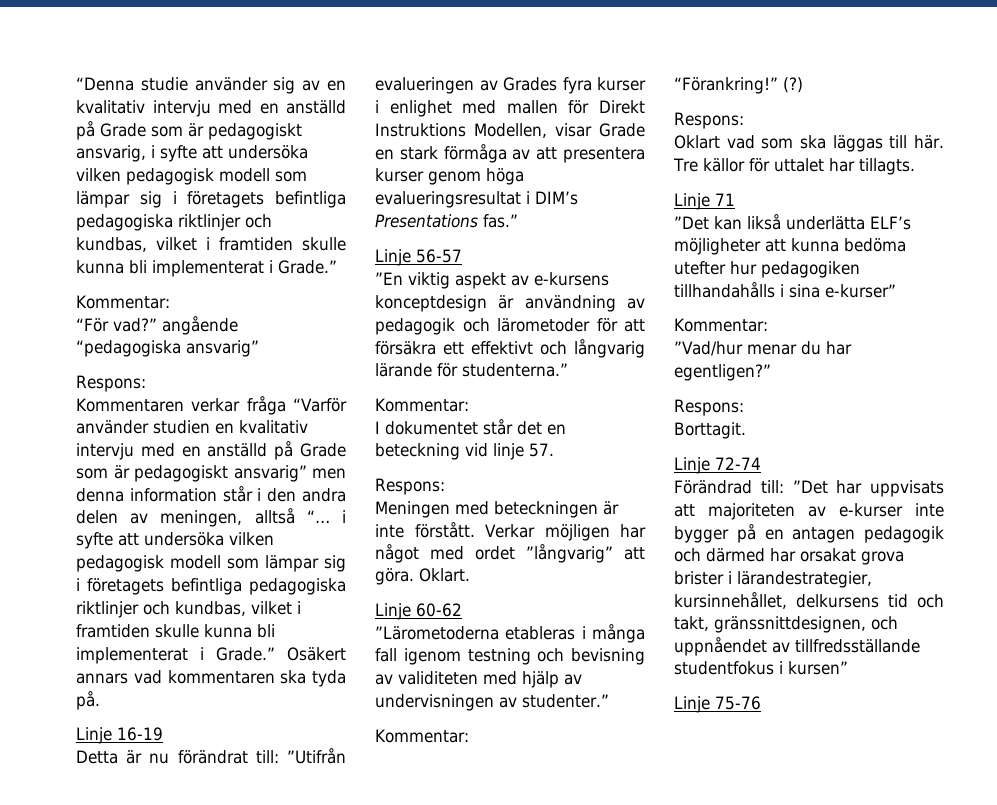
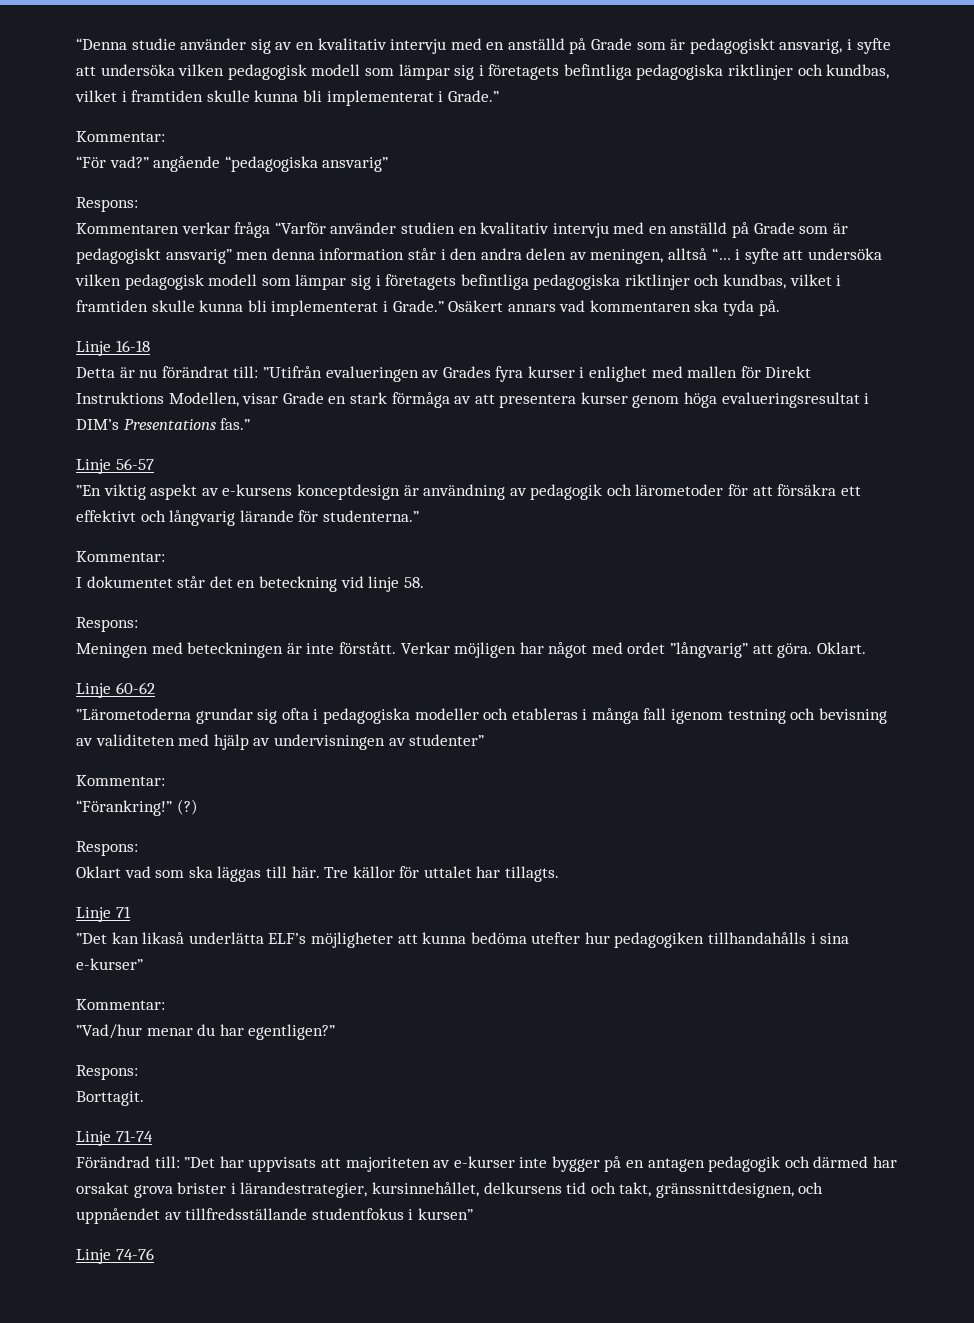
- Linje 16-19
+ Linje 16-18
- I dokumentet står det en beteckning vid linje 57.
+ I dokumentet står det en beteckning vid linje 58.
- ”Lärometoderna etableras i många fall igenom testning och bevisning av validiteten med hjälp av undervisningen av studenter.”
+ ”Lärometoderna grundar sig ofta i pedagogiska modeller och etableras i många fall igenom testning och bevisning av validiteten med hjälp av undervisningen av studenter”
- ”Det kan likså underlätta ELF’s möjligheter att kunna bedöma utefter hur pedagogiken tillhandahålls i sina e-kurser”
+ ”Det kan likaså underlätta ELF’s möjligheter att kunna bedöma utefter hur pedagogiken tillhandahålls i sina e-kurser”
- Linje 72-74
+ Linje 71-74
- Linje 75-76
+ Linje 74-76

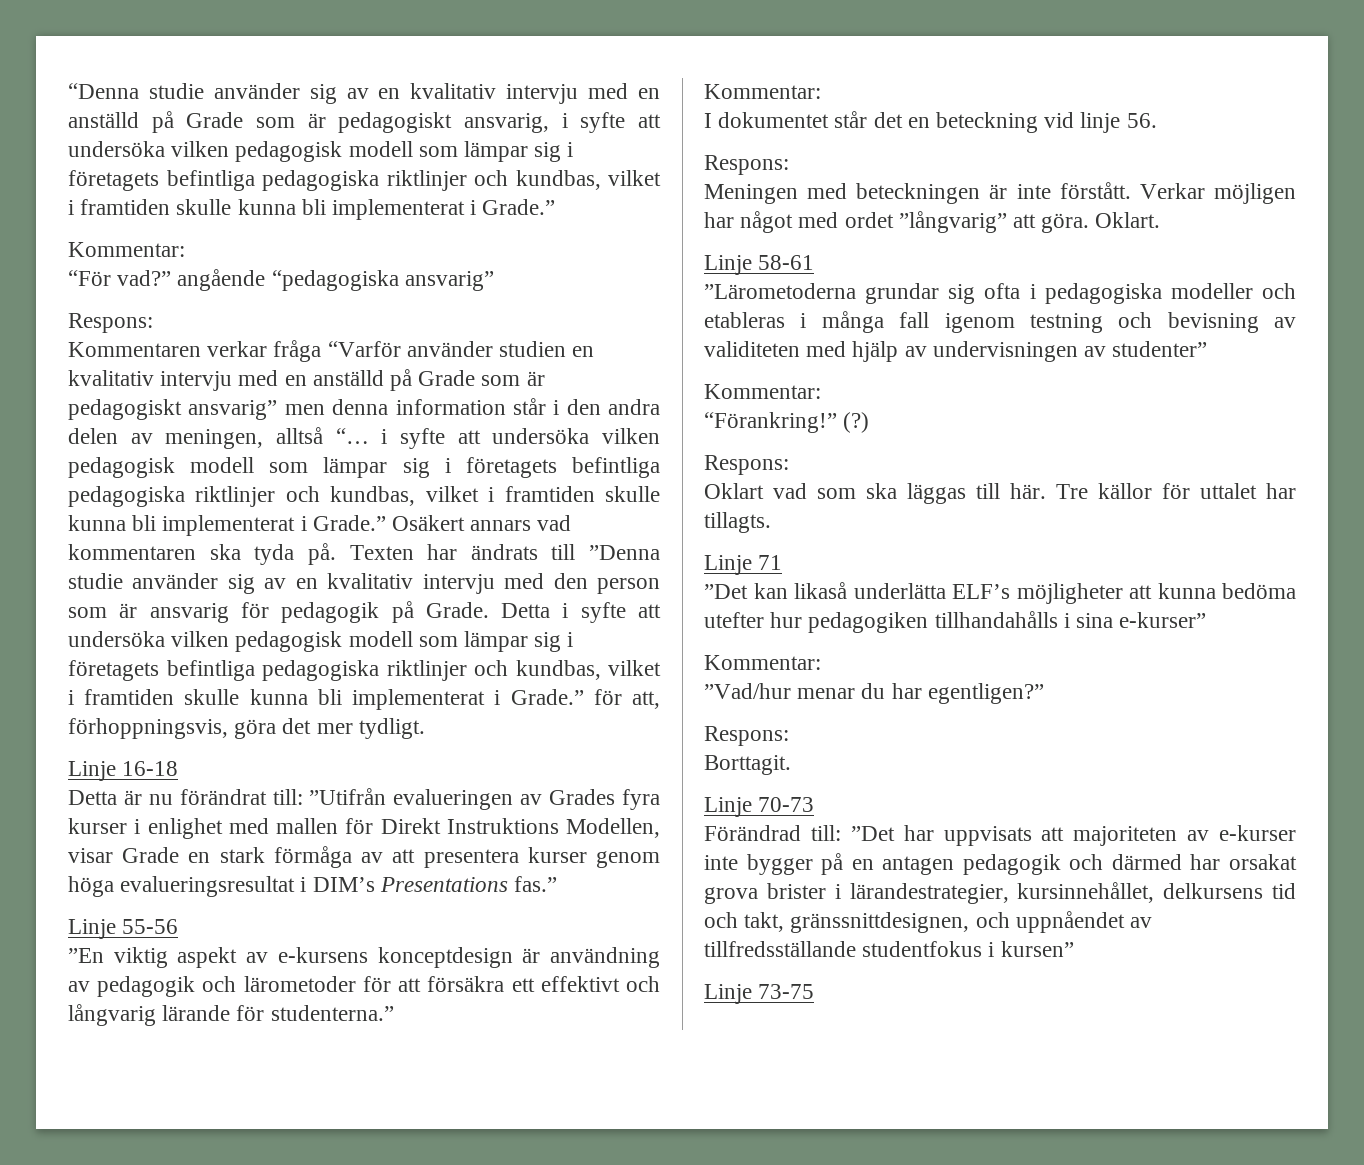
+ Texten har ändrats till ”Denna studie använder sig av en kvalitativ intervju med den person som är ansvarig för pedagogik på Grade. Detta i syfte att undersöka vilken pedagogisk modell som lämpar sig i företagets befintliga pedagogiska riktlinjer och kundbas, vilket i framtiden skulle kunna bli implementerat i Grade.” för att, förhoppningsvis, göra det mer tydligt.
- Linje 56-57
+ Linje 55-56
- I dokumentet står det en beteckning vid linje 58.
+ I dokumentet står det en beteckning vid linje 56.
- Linje 60-62
+ Linje 58-61
- Linje 71-74
+ Linje 70-73
- Linje 74-76
+ Linje 73-75

